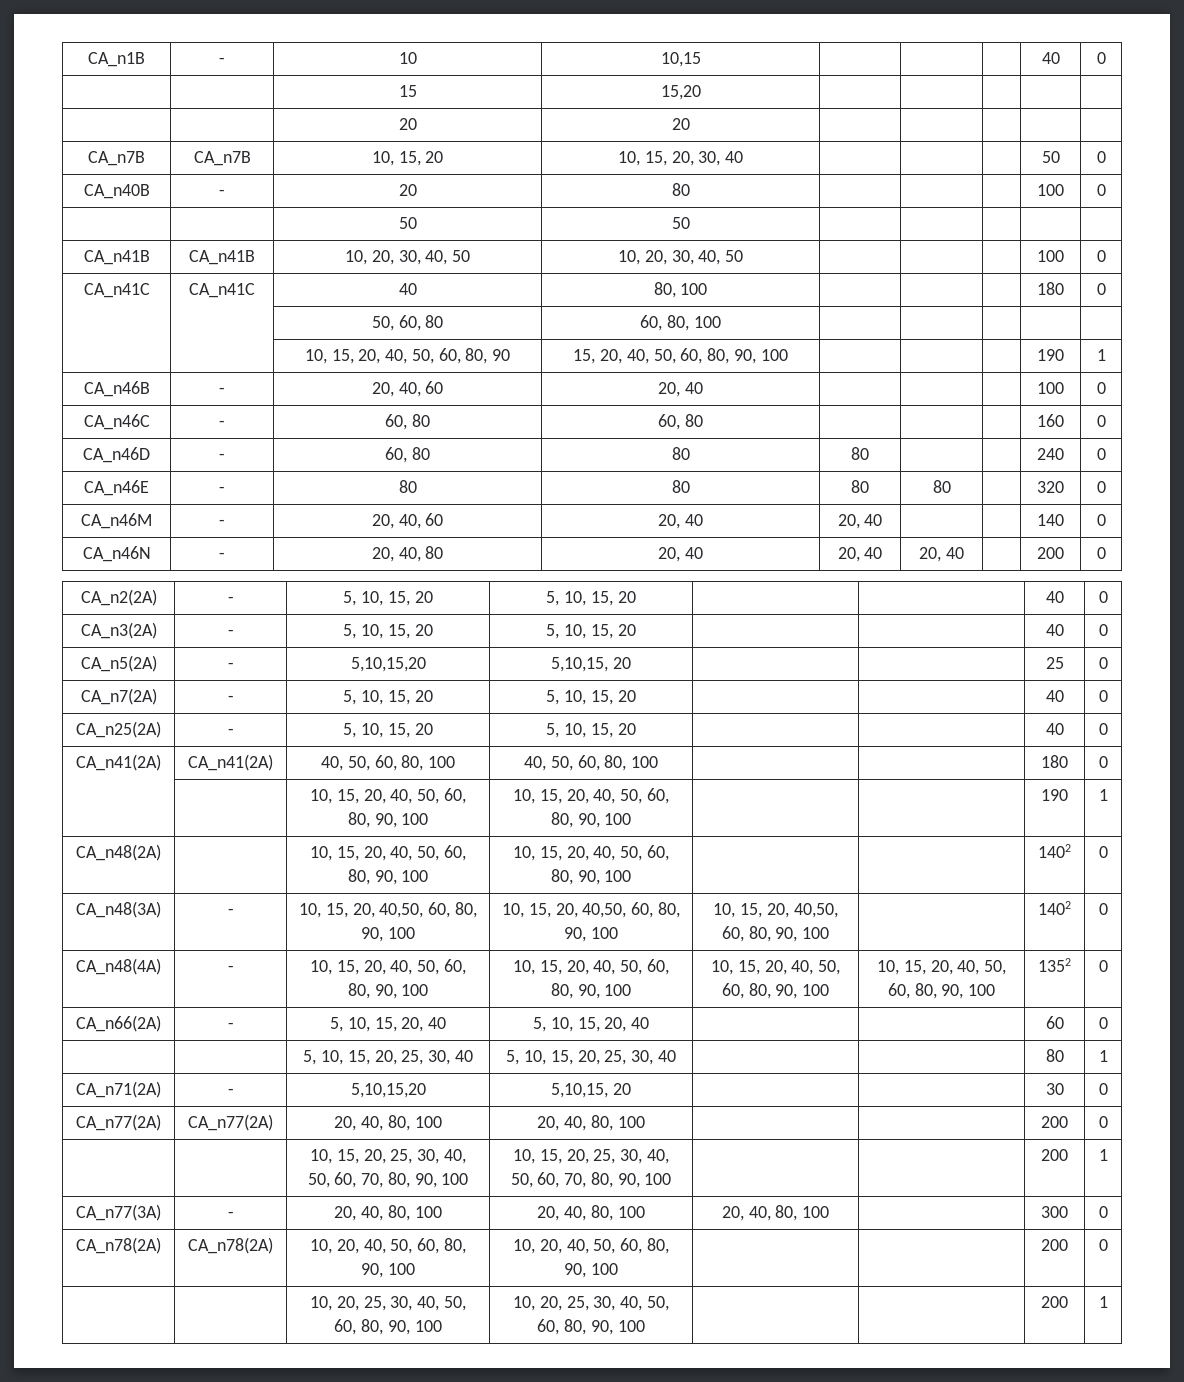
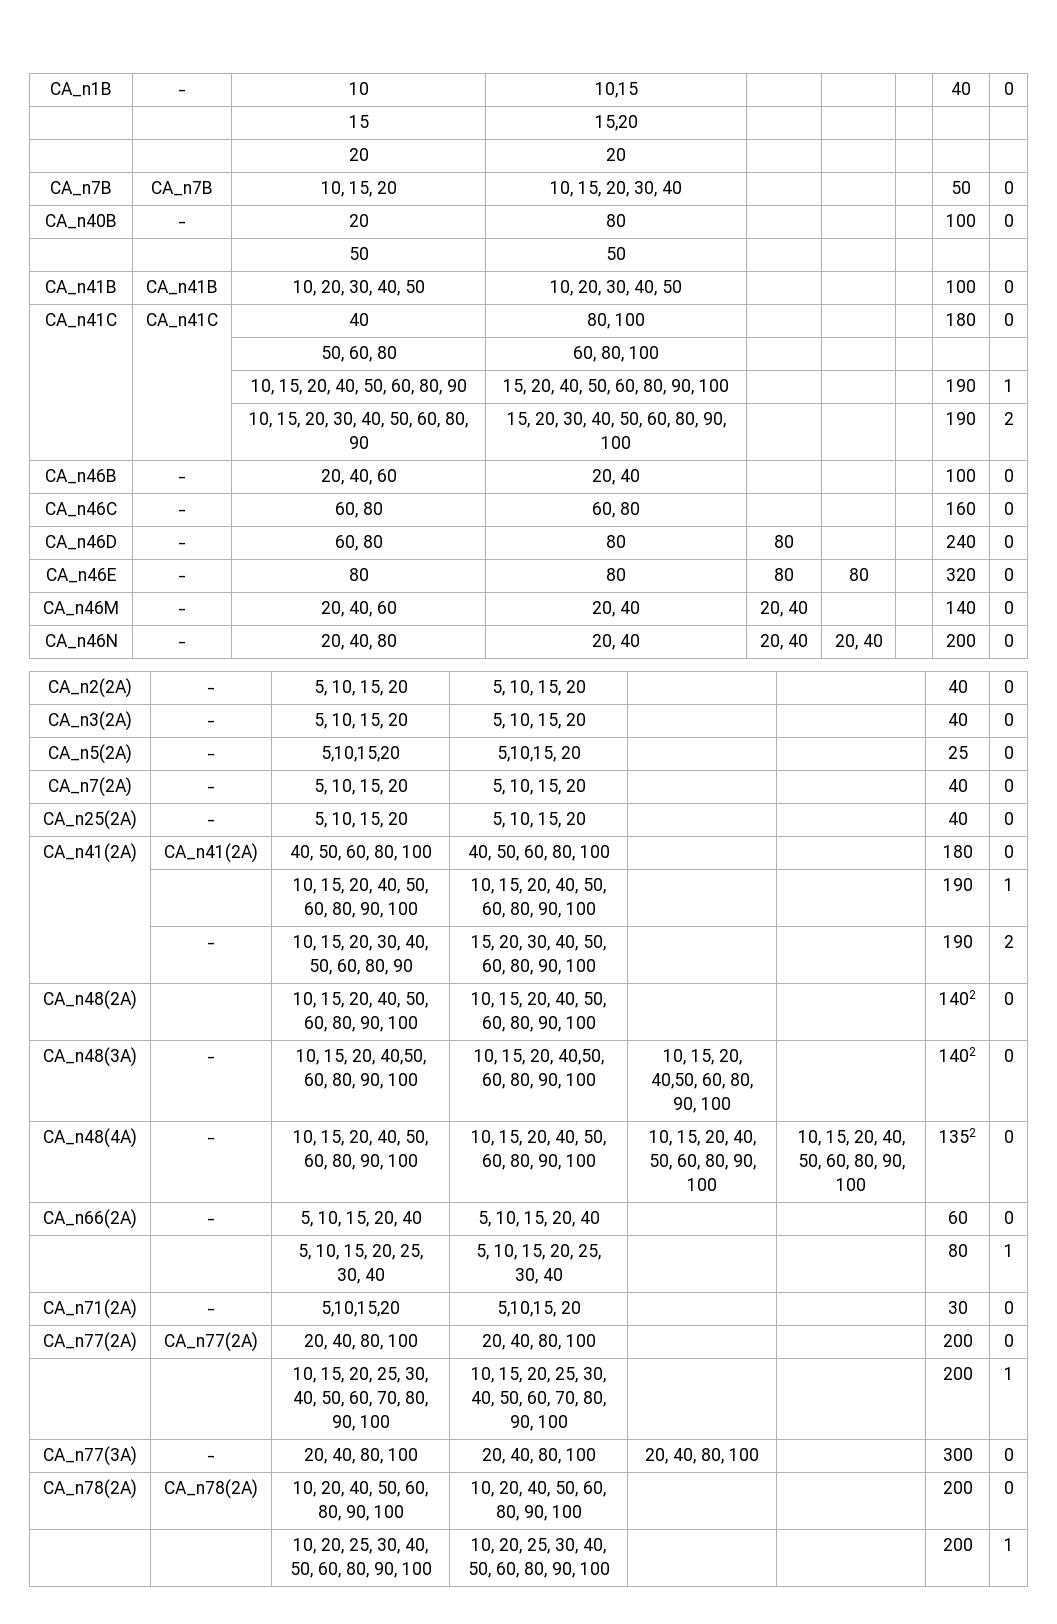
+ | | 10, 15, 20, 30, 40, 50, 60, 80, 90 | 15, 20, 30, 40, 50, 60, 80, 90, 100 | | | | 190 | 2
+ | - | 10, 15, 20, 30, 40, 50, 60, 80, 90 | 15, 20, 30, 40, 50, 60, 80, 90, 100 | | | 190 | 2

